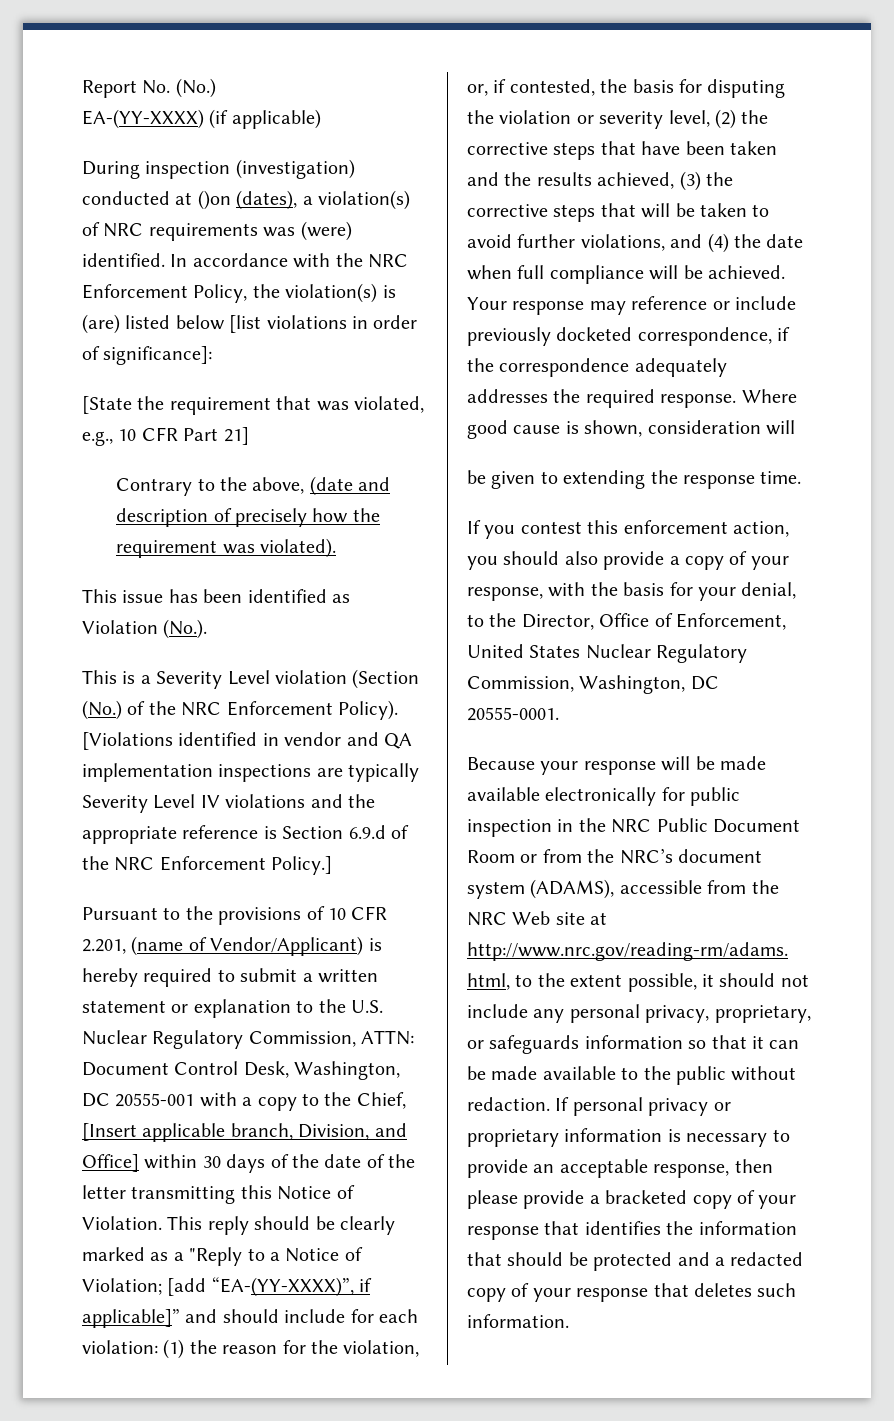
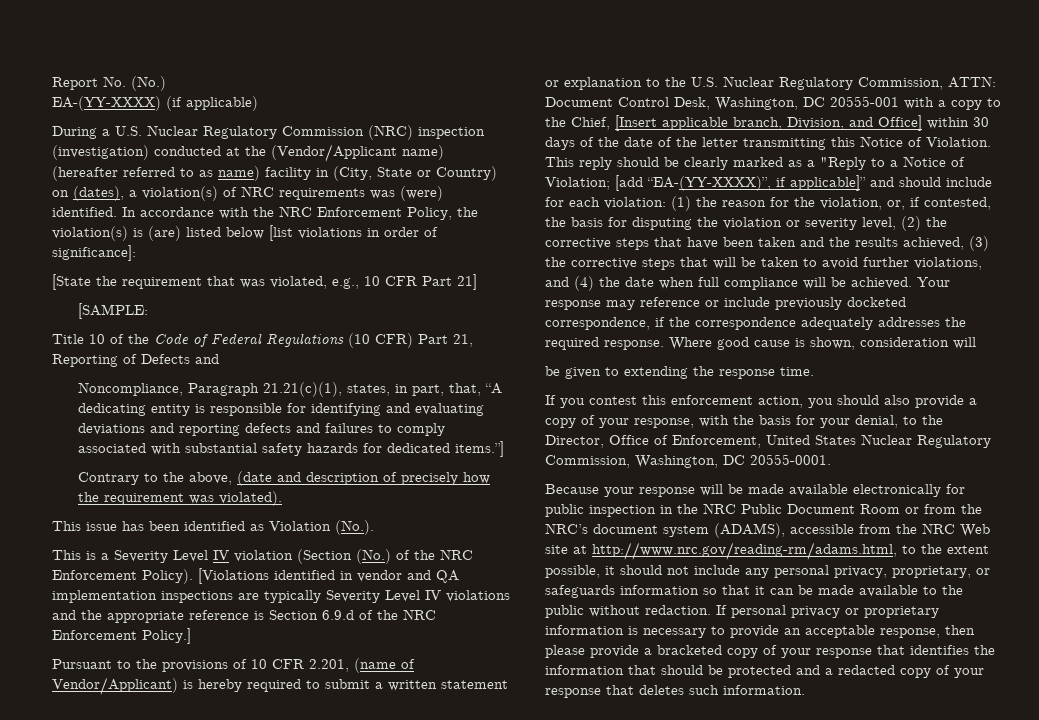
- During inspection (investigation) conducted at ()on (dates), a violation(s) of NRC requirements was (were) identified.
+ During a U.S. Nuclear Regulatory Commission (NRC) inspection (investigation) conducted at the (Vendor/Applicant name) (hereafter referred to as name) facility in (City, State or Country) on (dates), a violation(s) of NRC requirements was (were) identified.
+ [SAMPLE:
+ Title 10 of the Code of Federal Regulations (10 CFR) Part 21, Reporting of Defects and
+ Noncompliance, Paragraph 21.21(c)(1), states, in part, that, “A dedicating entity is responsible for identifying and evaluating deviations and reporting defects and failures to comply associated with substantial safety hazards for dedicated items.”]
- This is a Severity Level violation (Section (No.) of the NRC Enforcement Policy).
+ This is a Severity Level IV violation (Section (No.) of the NRC Enforcement Policy).

